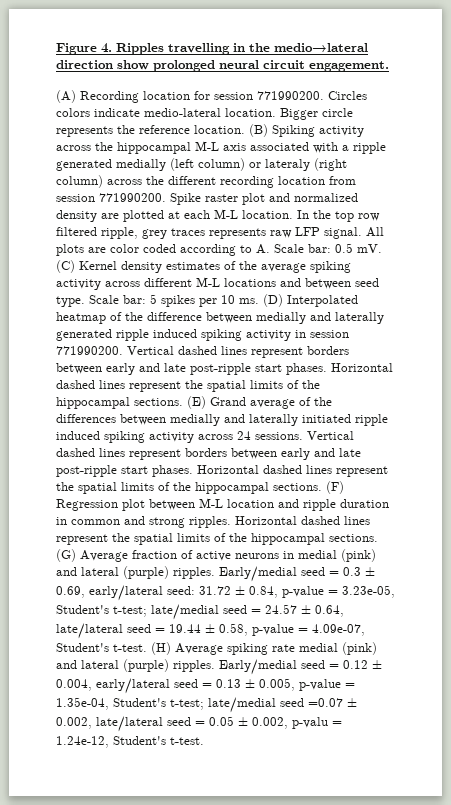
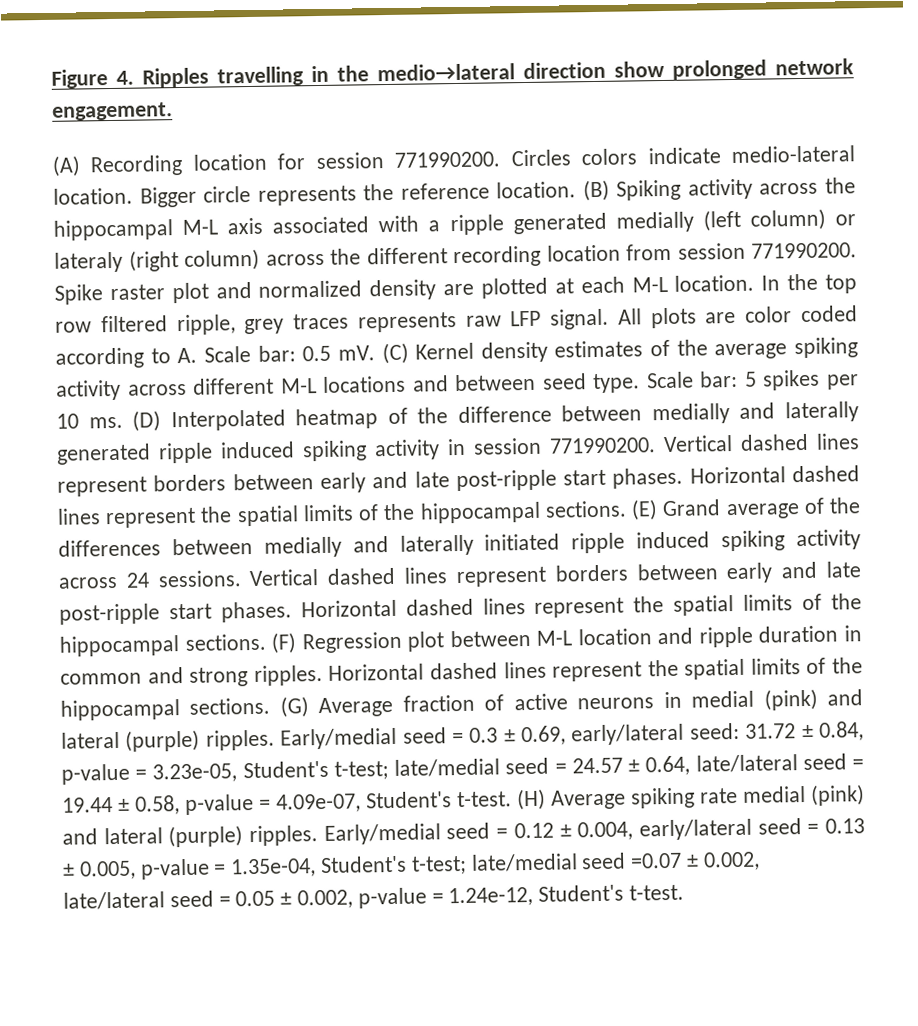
- Figure 4. Ripples travelling in the medio→lateral direction show prolonged neural circuit engagement.
+ Figure 4. Ripples travelling in the medio→lateral direction show prolonged network engagement.
- Early/medial seed = 0.12 ± 0.004, early/lateral seed = 0.13 ± 0.005, p-value = 1.35e-04, Student's t-test; late/medial seed =0.07 ± 0.002, late/lateral seed = 0.05 ± 0.002, p-valu = 1.24e-12, Student's t-test.
+ Early/medial seed = 0.12 ± 0.004, early/lateral seed = 0.13 ± 0.005, p-value = 1.35e-04, Student's t-test; late/medial seed =0.07 ± 0.002, late/lateral seed = 0.05 ± 0.002, p-value = 1.24e-12, Student's t-test.

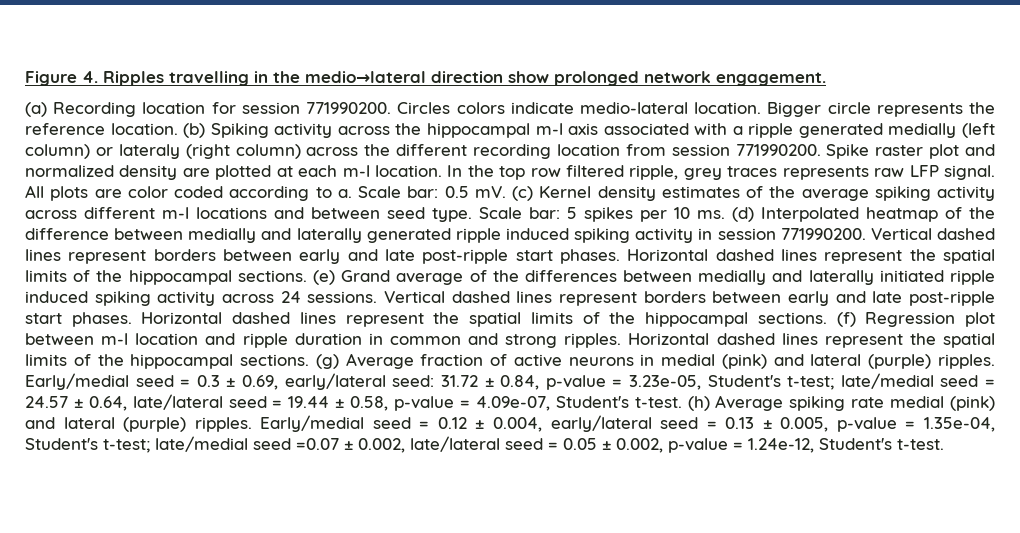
- (A) Recording location for session 771990200.
+ (a) Recording location for session 771990200.
- (B) Spiking activity across the hippocampal M-L axis associated with a ripple generated medially (left column) or lateraly (right column) across the different recording location from session 771990200.
+ (b) Spiking activity across the hippocampal m-l axis associated with a ripple generated medially (left column) or lateraly (right column) across the different recording location from session 771990200.
- Spike raster plot and normalized density are plotted at each M-L location.
+ Spike raster plot and normalized density are plotted at each m-l location.
- All plots are color coded according to A. Scale bar: 0.5 mV.
+ All plots are color coded according to a. Scale bar: 0.5 mV.
- (C) Kernel density estimates of the average spiking activity across different M-L locations and between seed type.
+ (c) Kernel density estimates of the average spiking activity across different m-l locations and between seed type.
- (D) Interpolated heatmap of the difference between medially and laterally generated ripple induced spiking activity in session 771990200.
+ (d) Interpolated heatmap of the difference between medially and laterally generated ripple induced spiking activity in session 771990200.
- (E) Grand average of the differences between medially and laterally initiated ripple induced spiking activity across 24 sessions.
+ (e) Grand average of the differences between medially and laterally initiated ripple induced spiking activity across 24 sessions.
- (F) Regression plot between M-L location and ripple duration in common and strong ripples.
+ (f) Regression plot between m-l location and ripple duration in common and strong ripples.
- (G) Average fraction of active neurons in medial (pink) and lateral (purple) ripples.
+ (g) Average fraction of active neurons in medial (pink) and lateral (purple) ripples.
- (H) Average spiking rate medial (pink) and lateral (purple) ripples.
+ (h) Average spiking rate medial (pink) and lateral (purple) ripples.

